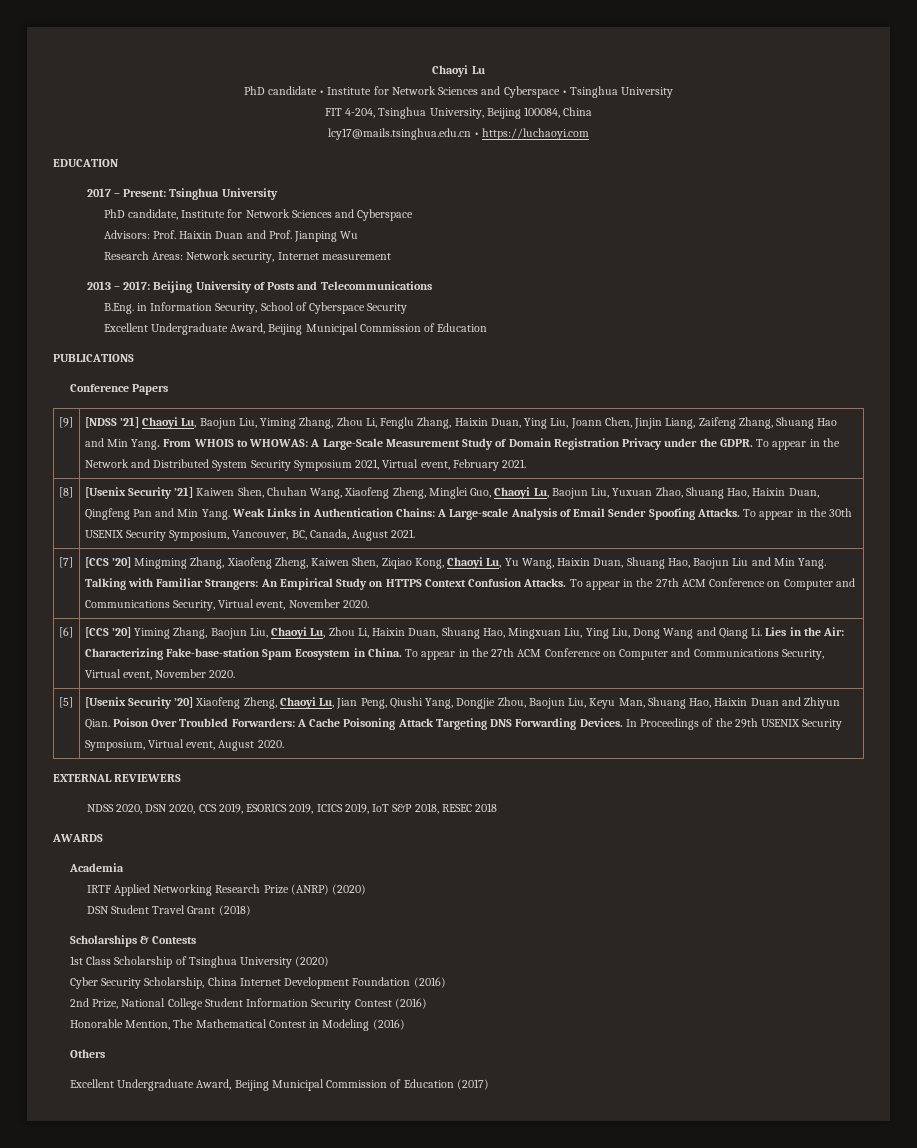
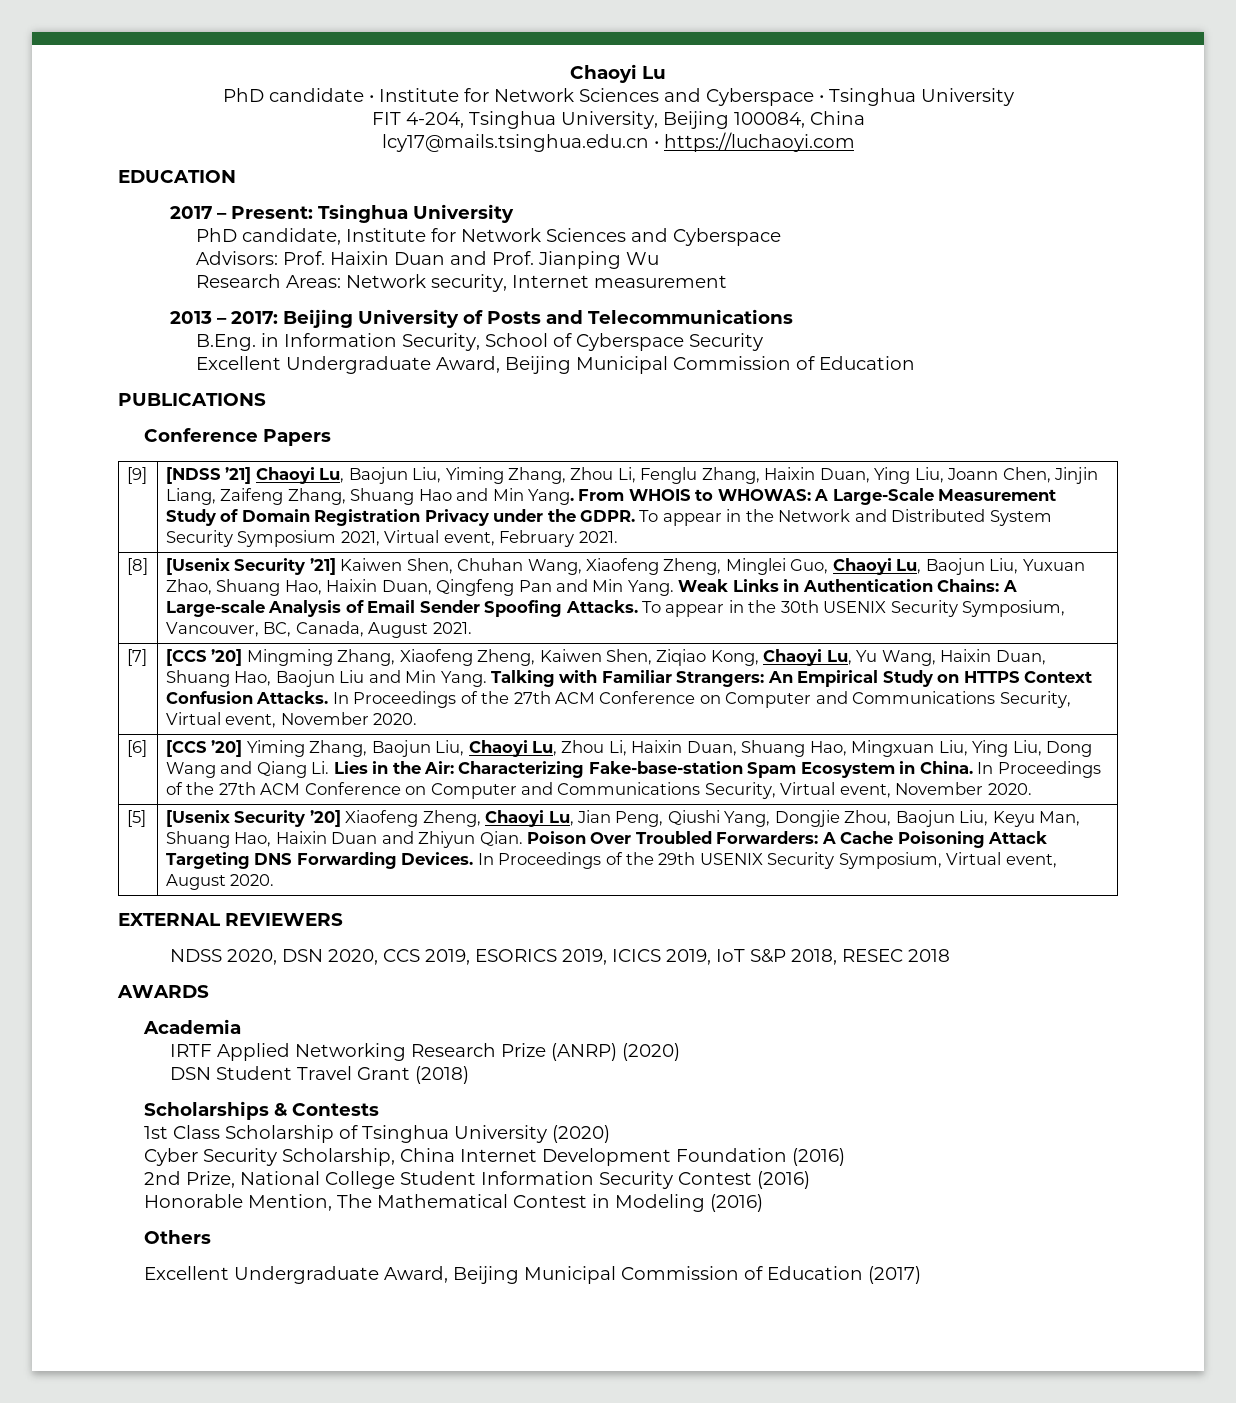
- Talking with Familiar Strangers: An Empirical Study on HTTPS Context Confusion Attacks. To appear in the 27th ACM Conference on Computer and Communications Security, Virtual event, November 2020.
+ Talking with Familiar Strangers: An Empirical Study on HTTPS Context Confusion Attacks. In Proceedings of the 27th ACM Conference on Computer and Communications Security, Virtual event, November 2020.
- [CCS ’20] Yiming Zhang, Baojun Liu, Chaoyi Lu, Zhou Li, Haixin Duan, Shuang Hao, Mingxuan Liu, Ying Liu, Dong Wang and Qiang Li. Lies in the Air: Characterizing Fake-base-station Spam Ecosystem in China. To appear in the 27th ACM Conference on Computer and Communications Security, Virtual event, November 2020.
+ [CCS ’20] Yiming Zhang, Baojun Liu, Chaoyi Lu, Zhou Li, Haixin Duan, Shuang Hao, Mingxuan Liu, Ying Liu, Dong Wang and Qiang Li. Lies in the Air: Characterizing Fake-base-station Spam Ecosystem in China. In Proceedings of the 27th ACM Conference on Computer and Communications Security, Virtual event, November 2020.

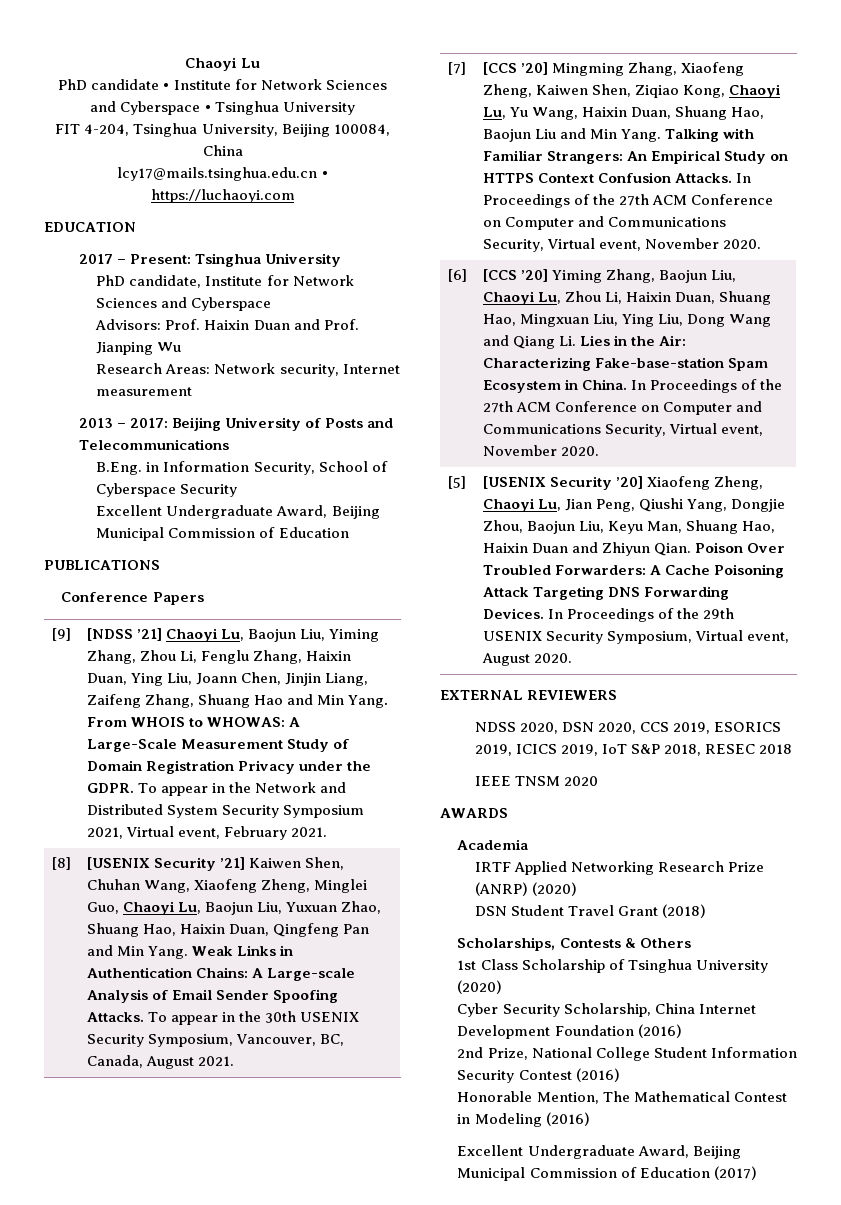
- [Usenix Security ’21] Kaiwen Shen, Chuhan Wang, Xiaofeng Zheng, Minglei Guo, Chaoyi Lu, Baojun Liu, Yuxuan Zhao, Shuang Hao, Haixin Duan, Qingfeng Pan and Min Yang.
+ [USENIX Security ’21] Kaiwen Shen, Chuhan Wang, Xiaofeng Zheng, Minglei Guo, Chaoyi Lu, Baojun Liu, Yuxuan Zhao, Shuang Hao, Haixin Duan, Qingfeng Pan and Min Yang.
- [Usenix Security ’20] Xiaofeng Zheng, Chaoyi Lu, Jian Peng, Qiushi Yang, Dongjie Zhou, Baojun Liu, Keyu Man, Shuang Hao, Haixin Duan and Zhiyun Qian.
+ [USENIX Security ’20] Xiaofeng Zheng, Chaoyi Lu, Jian Peng, Qiushi Yang, Dongjie Zhou, Baojun Liu, Keyu Man, Shuang Hao, Haixin Duan and Zhiyun Qian.
+ IEEE TNSM 2020
- Scholarships & Contests
+ Scholarships, Contests & Others
- Others

